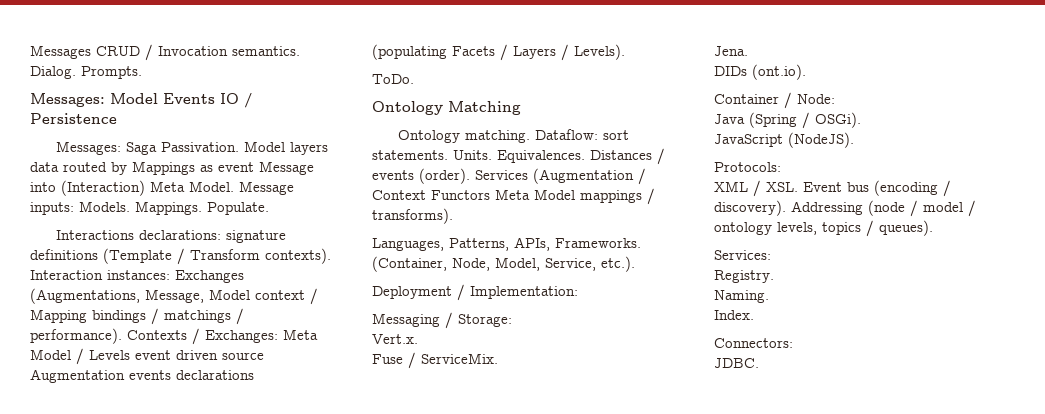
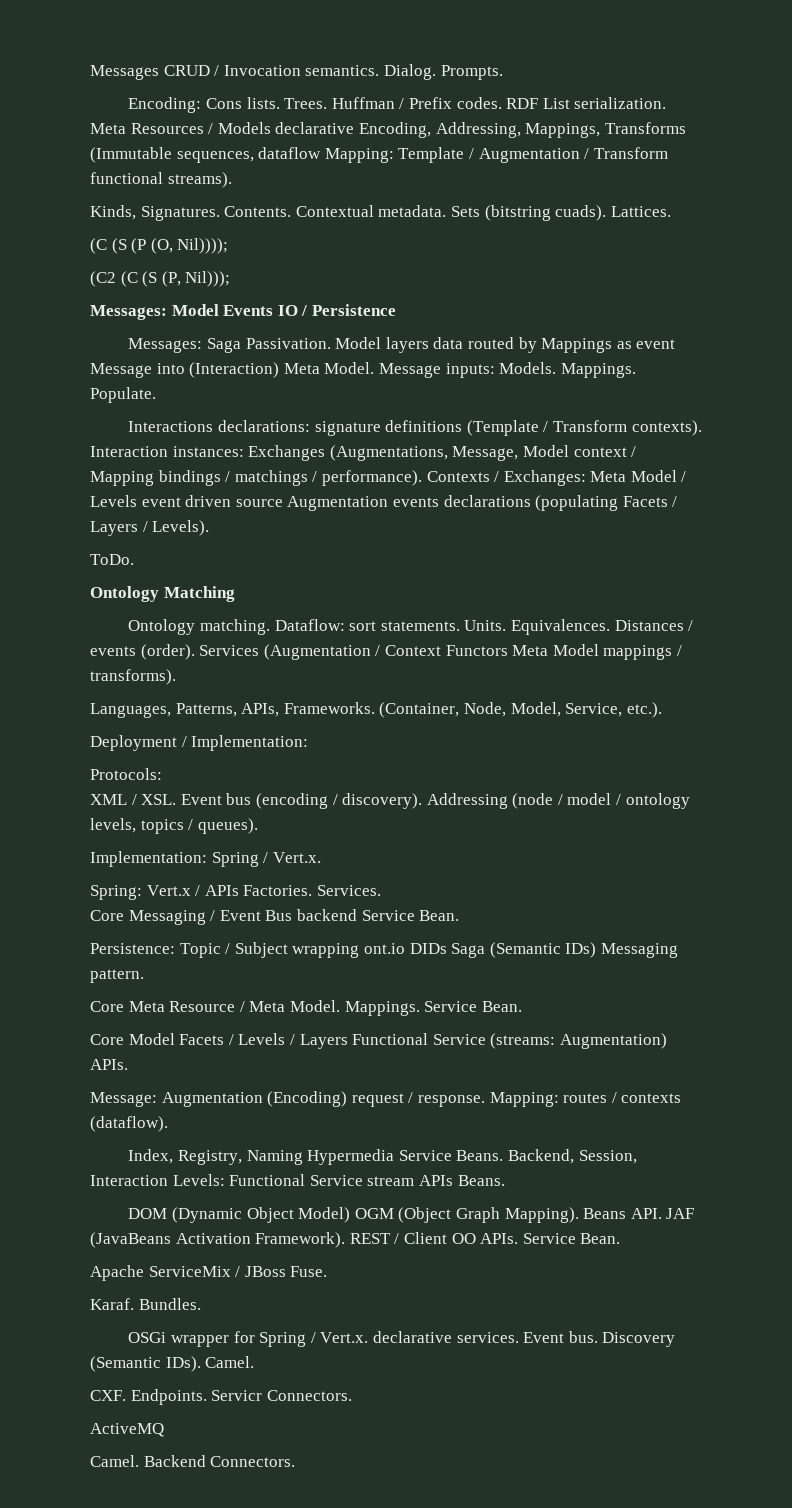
+ Encoding: Cons lists. Trees. Huffman / Prefix codes. RDF List serialization. Meta Resources / Models declarative Encoding, Addressing, Mappings, Transforms (Immutable sequences, dataflow Mapping: Template / Augmentation / Transform functional streams).
+ Kinds, Signatures. Contents. Contextual metadata. Sets (bitstring cuads). Lattices.
+ (C (S (P (O, Nil))));
+ (C2 (C (S (P, Nil)));
- Messaging / Storage:
- Vert.x.
- Fuse / ServiceMix.
- Jena.
- DIDs (ont.io).
- Container / Node:
- Java (Spring / OSGi).
- JavaScript (NodeJS).
- Services:
- Registry.
- Naming.
- Index.
- Connectors:
- JDBC.
+ Implementation: Spring / Vert.x.
+ Spring: Vert.x / APIs Factories. Services.
+ Core Messaging / Event Bus backend Service Bean.
+ Persistence: Topic / Subject wrapping ont.io DIDs Saga (Semantic IDs) Messaging pattern.
+ Core Meta Resource / Meta Model. Mappings. Service Bean.
+ Core Model Facets / Levels / Layers Functional Service (streams: Augmentation) APIs.
+ Message: Augmentation (Encoding) request / response. Mapping: routes / contexts (dataflow).
+ Index, Registry, Naming Hypermedia Service Beans. Backend, Session, Interaction Levels: Functional Service stream APIs Beans.
+ DOM (Dynamic Object Model) OGM (Object Graph Mapping). Beans API. JAF (JavaBeans Activation Framework). REST / Client OO APIs. Service Bean.
+ Apache ServiceMix / JBoss Fuse.
+ Karaf. Bundles.
+ OSGi wrapper for Spring / Vert.x. declarative services. Event bus. Discovery (Semantic IDs). Camel.
+ CXF. Endpoints. Servicr Connectors.
+ ActiveMQ
+ Camel. Backend Connectors.

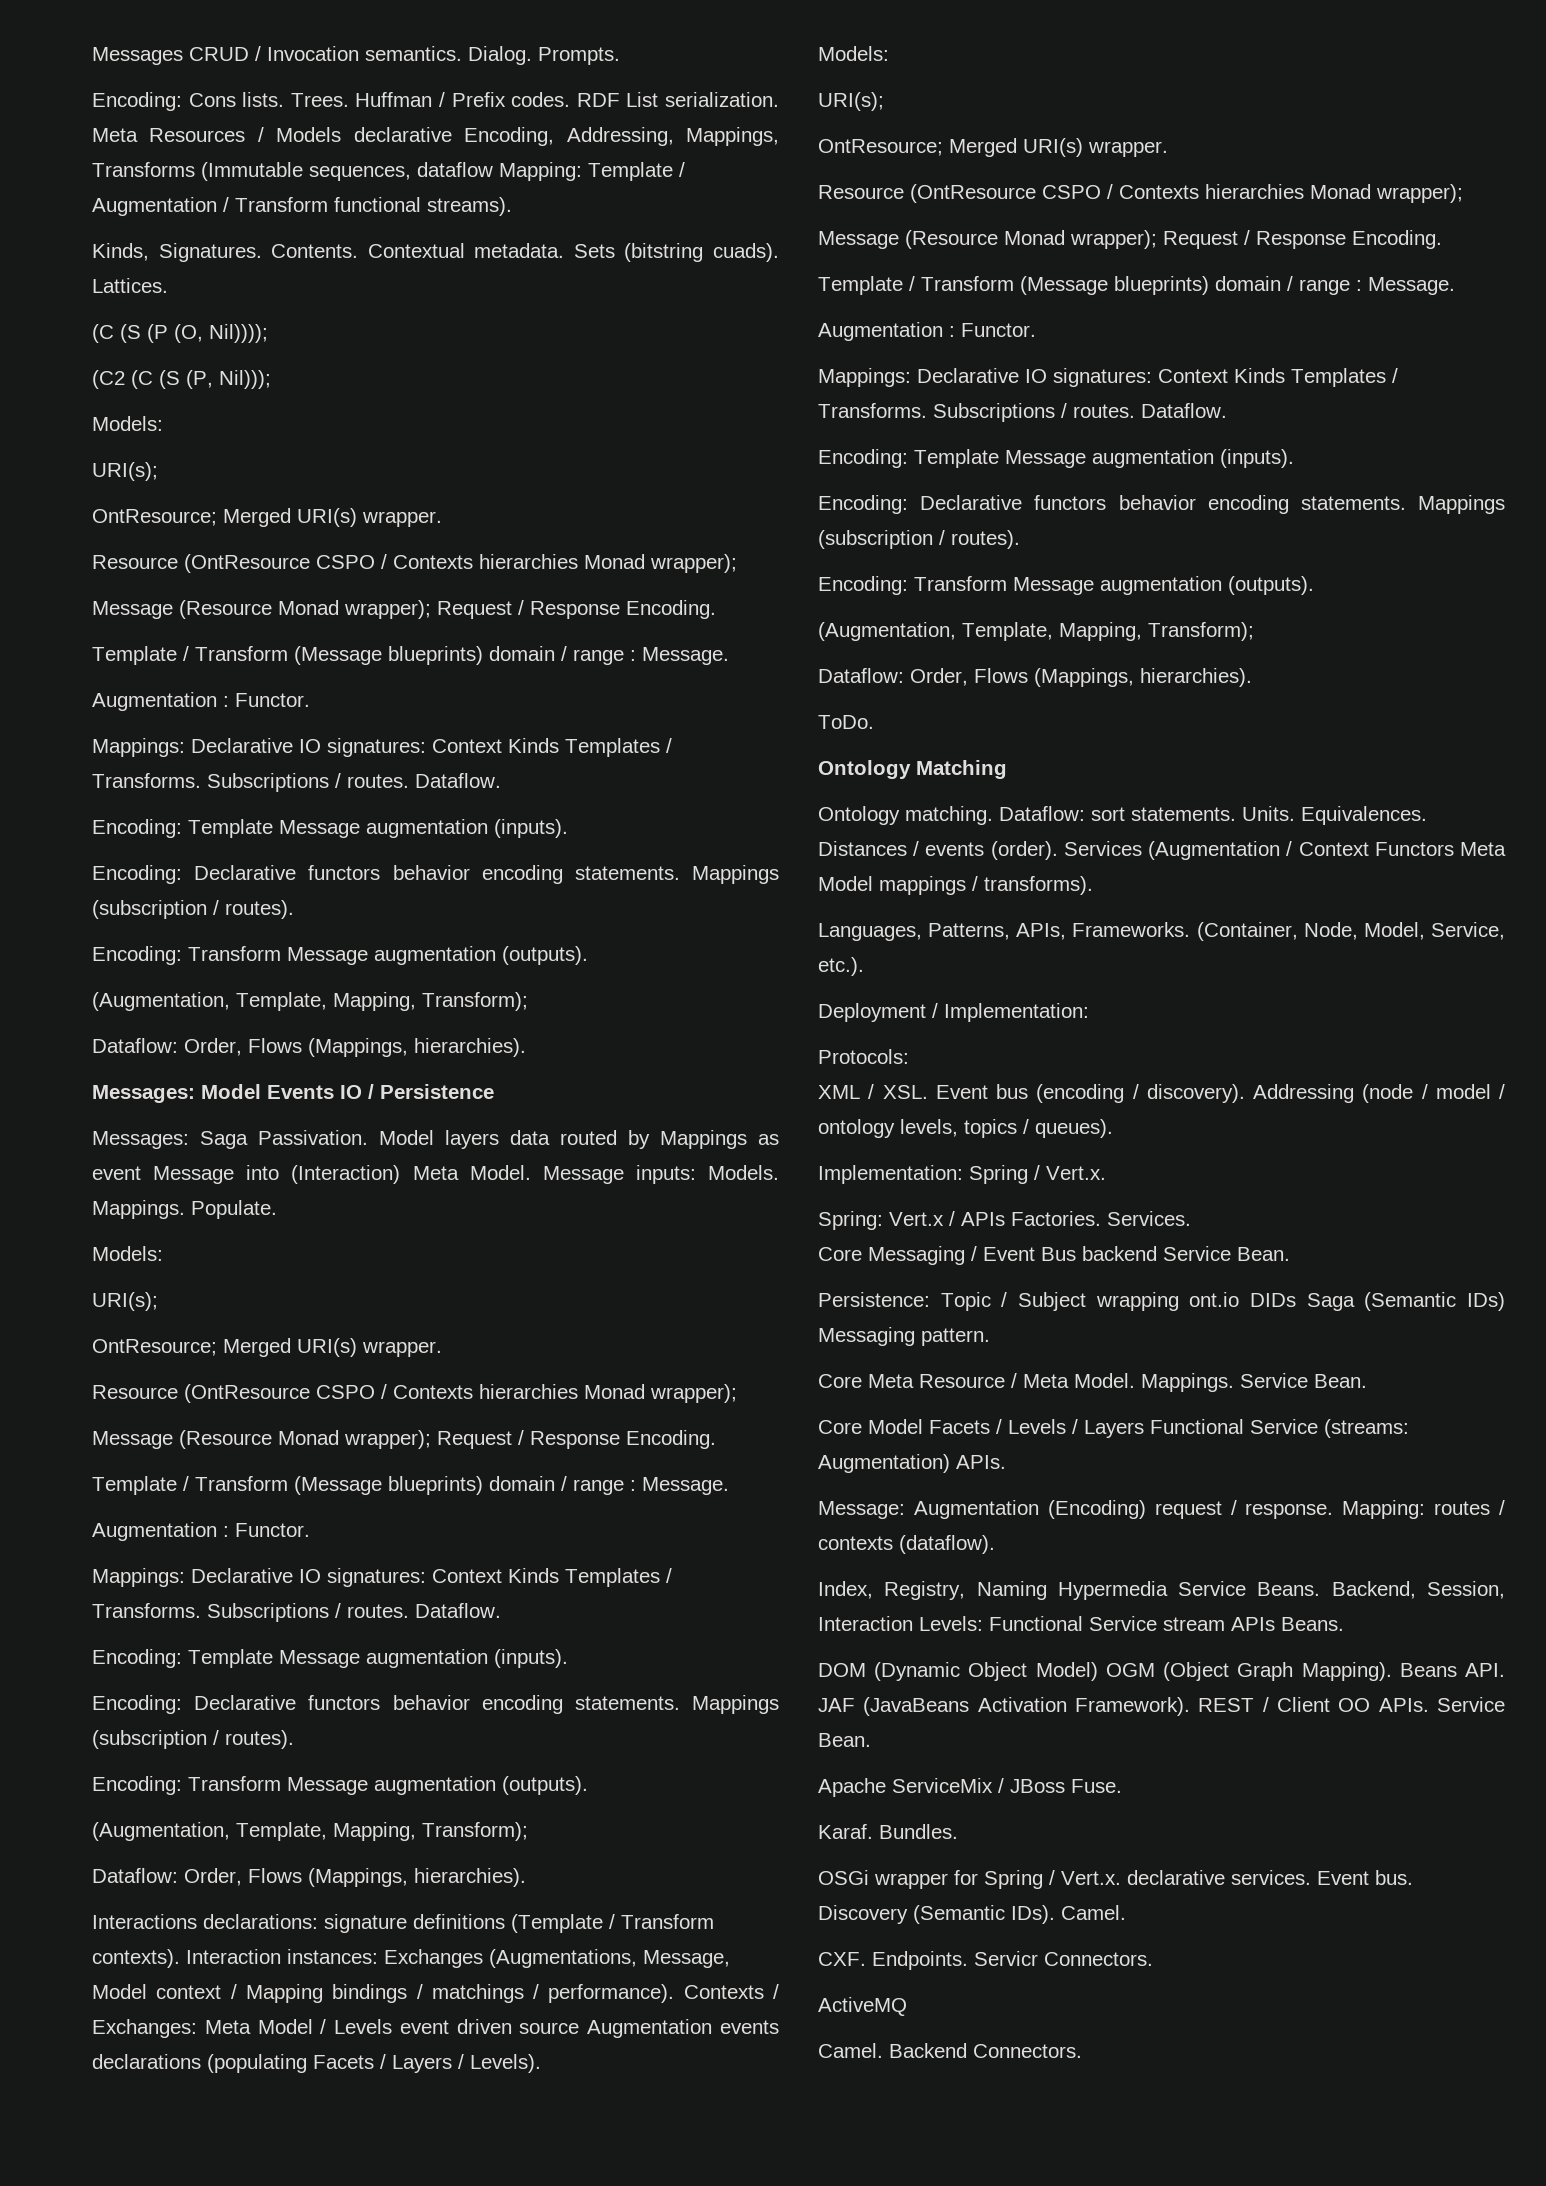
  (C2 (C (S (P, Nil)));
+ Models:
+ URI(s);
+ OntResource; Merged URI(s) wrapper.
+ Resource (OntResource CSPO / Contexts hierarchies Monad wrapper);
+ Message (Resource Monad wrapper); Request / Response Encoding.
+ Template / Transform (Message blueprints) domain / range : Message.
+ Augmentation : Functor.
+ Mappings: Declarative IO signatures: Context Kinds Templates / Transforms. Subscriptions / routes. Dataflow.
+ Encoding: Template Message augmentation (inputs).
+ Encoding: Declarative functors behavior encoding statements. Mappings (subscription / routes).
+ Encoding: Transform Message augmentation (outputs).
+ (Augmentation, Template, Mapping, Transform);
+ Dataflow: Order, Flows (Mappings, hierarchies).
  Populate.
+ Models:
+ URI(s);
+ OntResource; Merged URI(s) wrapper.
+ Resource (OntResource CSPO / Contexts hierarchies Monad wrapper);
+ Message (Resource Monad wrapper); Request / Response Encoding.
+ Template / Transform (Message blueprints) domain / range : Message.
+ Augmentation : Functor.
+ Mappings: Declarative IO signatures: Context Kinds Templates / Transforms. Subscriptions / routes. Dataflow.
+ Encoding: Template Message augmentation (inputs).
+ Encoding: Declarative functors behavior encoding statements. Mappings (subscription / routes).
+ Encoding: Transform Message augmentation (outputs).
+ (Augmentation, Template, Mapping, Transform);
+ Dataflow: Order, Flows (Mappings, hierarchies).
  Contexts / Exchanges: Meta Model / Levels event driven source Augmentation events declarations (populating Facets / Layers / Levels).
+ Models:
+ URI(s);
+ OntResource; Merged URI(s) wrapper.
+ Resource (OntResource CSPO / Contexts hierarchies Monad wrapper);
+ Message (Resource Monad wrapper); Request / Response Encoding.
+ Template / Transform (Message blueprints) domain / range : Message.
+ Augmentation : Functor.
+ Mappings: Declarative IO signatures: Context Kinds Templates / Transforms. Subscriptions / routes. Dataflow.
+ Encoding: Template Message augmentation (inputs).
+ Encoding: Declarative functors behavior encoding statements. Mappings (subscription / routes).
+ Encoding: Transform Message augmentation (outputs).
+ (Augmentation, Template, Mapping, Transform);
+ Dataflow: Order, Flows (Mappings, hierarchies).

